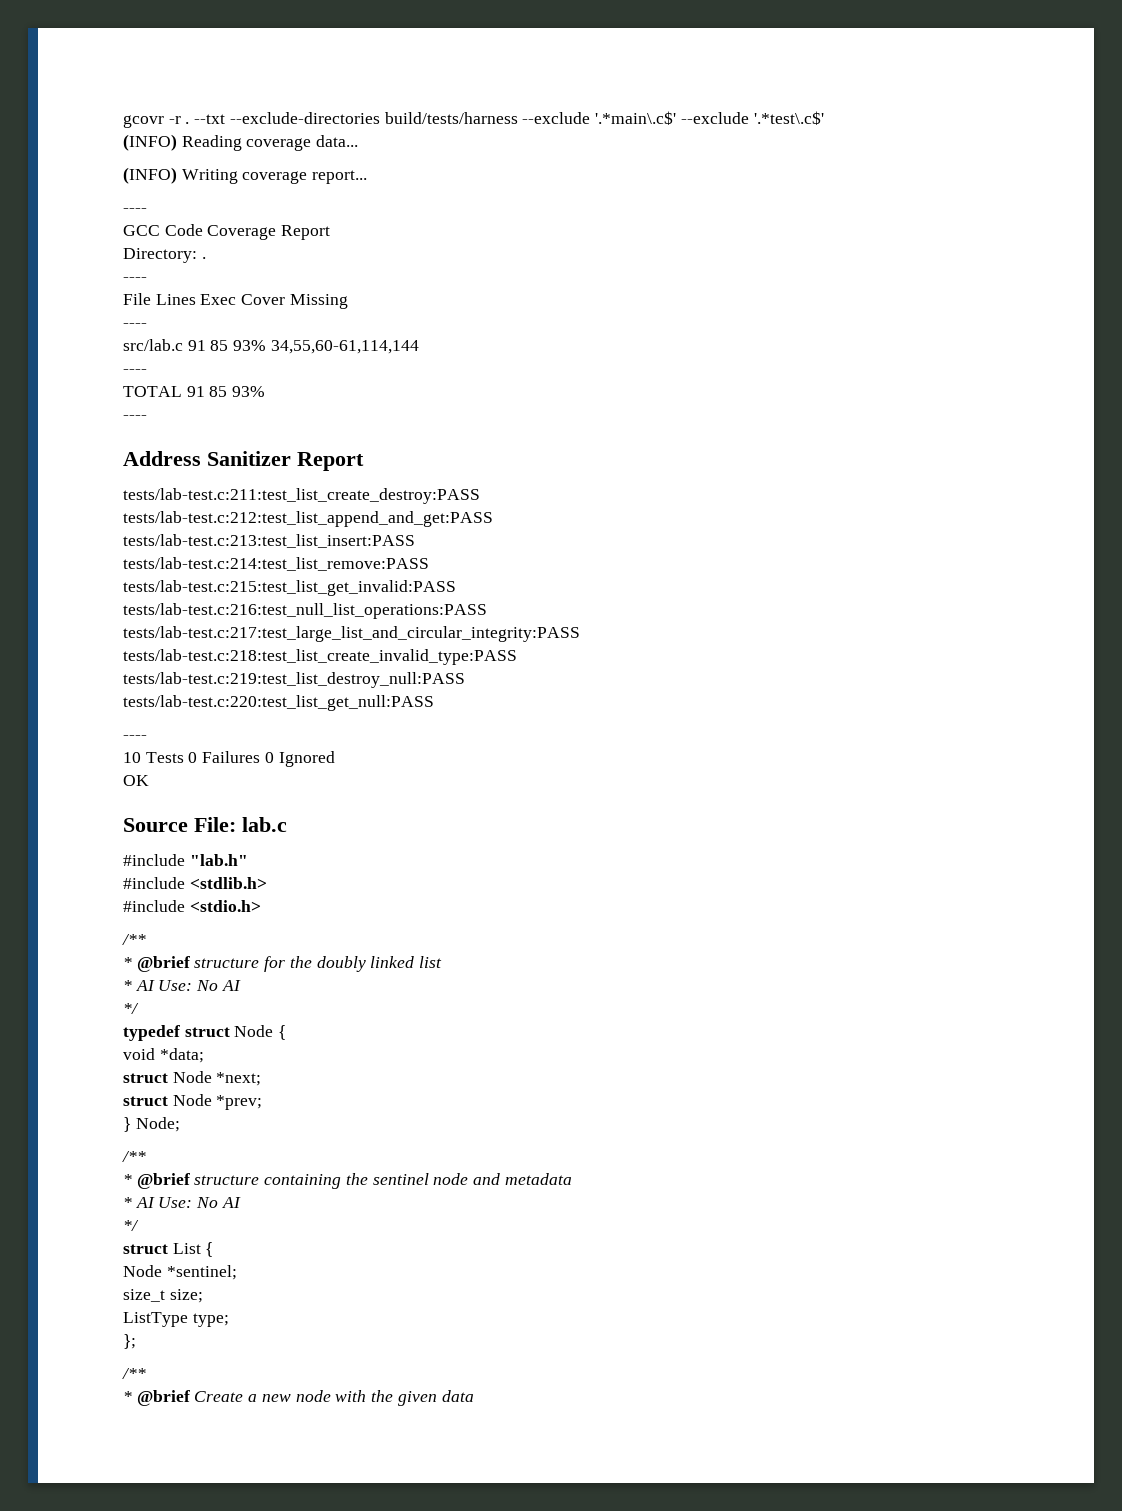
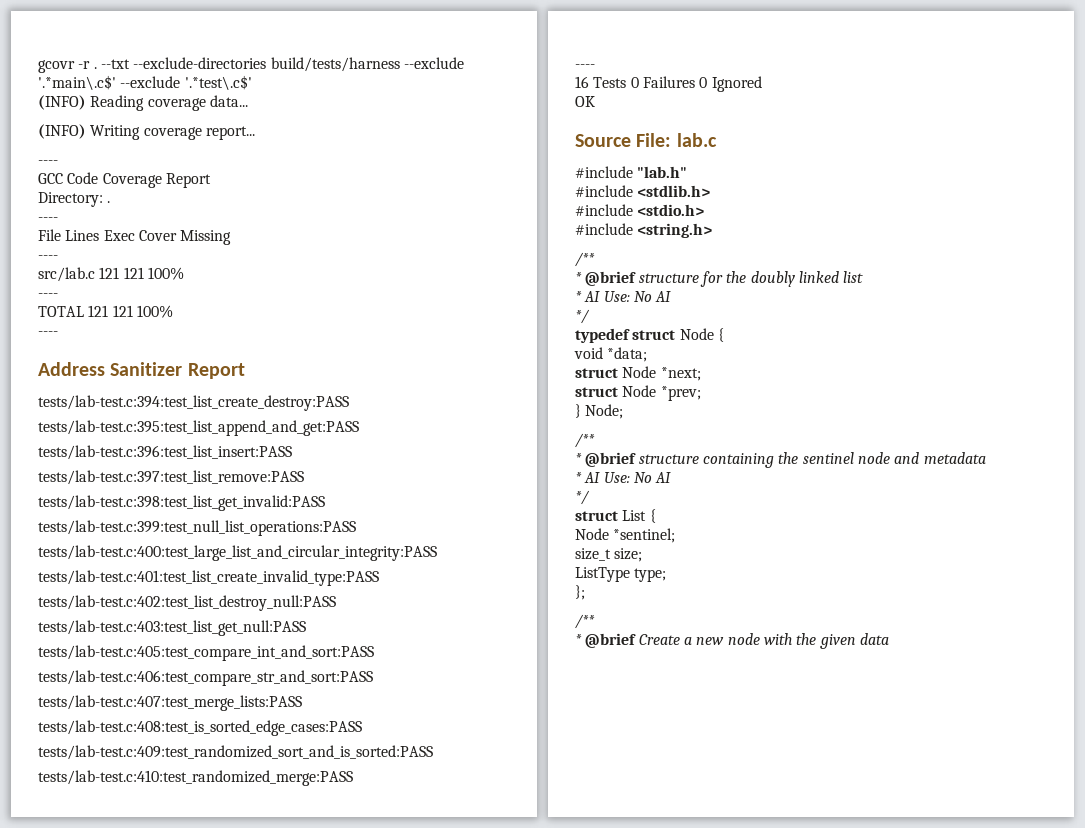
- src/lab.c 91 85 93% 34,55,60-61,114,144
+ src/lab.c 121 121 100%
- TOTAL 91 85 93%
+ TOTAL 121 121 100%
- tests/lab-test.c:211:test_list_create_destroy:PASS
- tests/lab-test.c:212:test_list_append_and_get:PASS
- tests/lab-test.c:213:test_list_insert:PASS
- tests/lab-test.c:214:test_list_remove:PASS
- tests/lab-test.c:215:test_list_get_invalid:PASS
- tests/lab-test.c:216:test_null_list_operations:PASS
- tests/lab-test.c:217:test_large_list_and_circular_integrity:PASS
- tests/lab-test.c:218:test_list_create_invalid_type:PASS
- tests/lab-test.c:219:test_list_destroy_null:PASS
- tests/lab-test.c:220:test_list_get_null:PASS
+ tests/lab-test.c:394:test_list_create_destroy:PASS
+ tests/lab-test.c:395:test_list_append_and_get:PASS
+ tests/lab-test.c:396:test_list_insert:PASS
+ tests/lab-test.c:397:test_list_remove:PASS
+ tests/lab-test.c:398:test_list_get_invalid:PASS
+ tests/lab-test.c:399:test_null_list_operations:PASS
+ tests/lab-test.c:400:test_large_list_and_circular_integrity:PASS
+ tests/lab-test.c:401:test_list_create_invalid_type:PASS
+ tests/lab-test.c:402:test_list_destroy_null:PASS
+ tests/lab-test.c:403:test_list_get_null:PASS
+ tests/lab-test.c:405:test_compare_int_and_sort:PASS
+ tests/lab-test.c:406:test_compare_str_and_sort:PASS
+ tests/lab-test.c:407:test_merge_lists:PASS
+ tests/lab-test.c:408:test_is_sorted_edge_cases:PASS
+ tests/lab-test.c:409:test_randomized_sort_and_is_sorted:PASS
+ tests/lab-test.c:410:test_randomized_merge:PASS
  ----
- 10 Tests 0 Failures 0 Ignored
+ 16 Tests 0 Failures 0 Ignored
+ #include <string.h>

